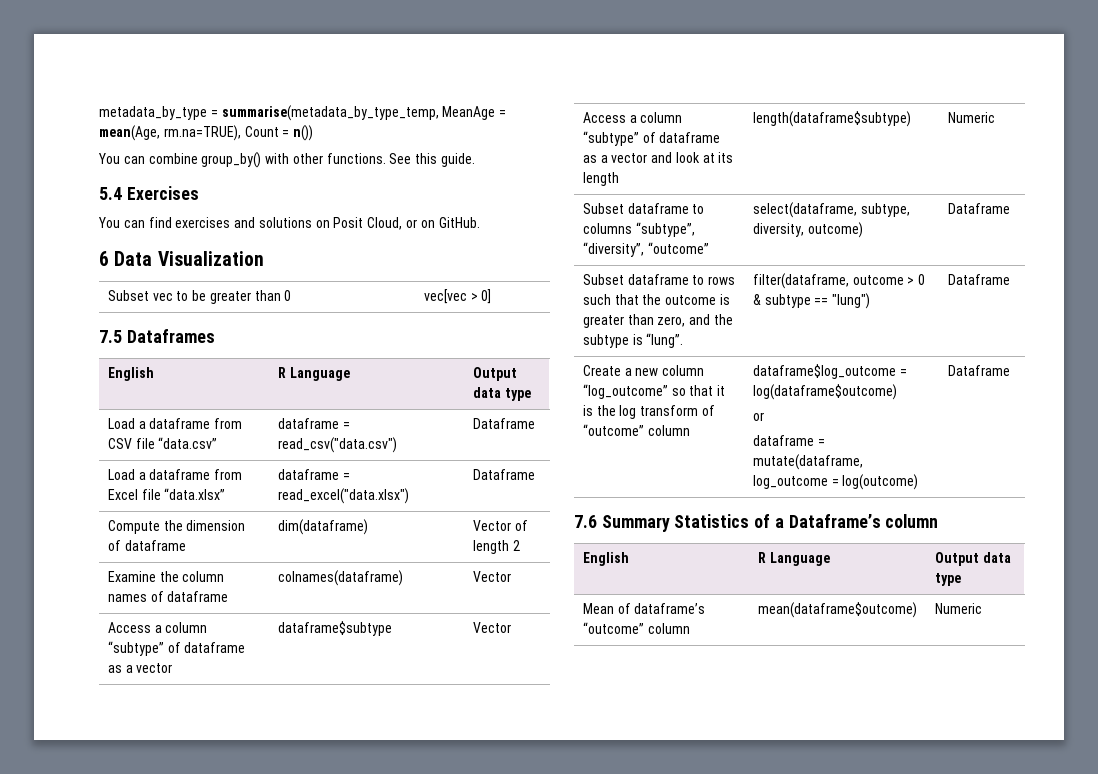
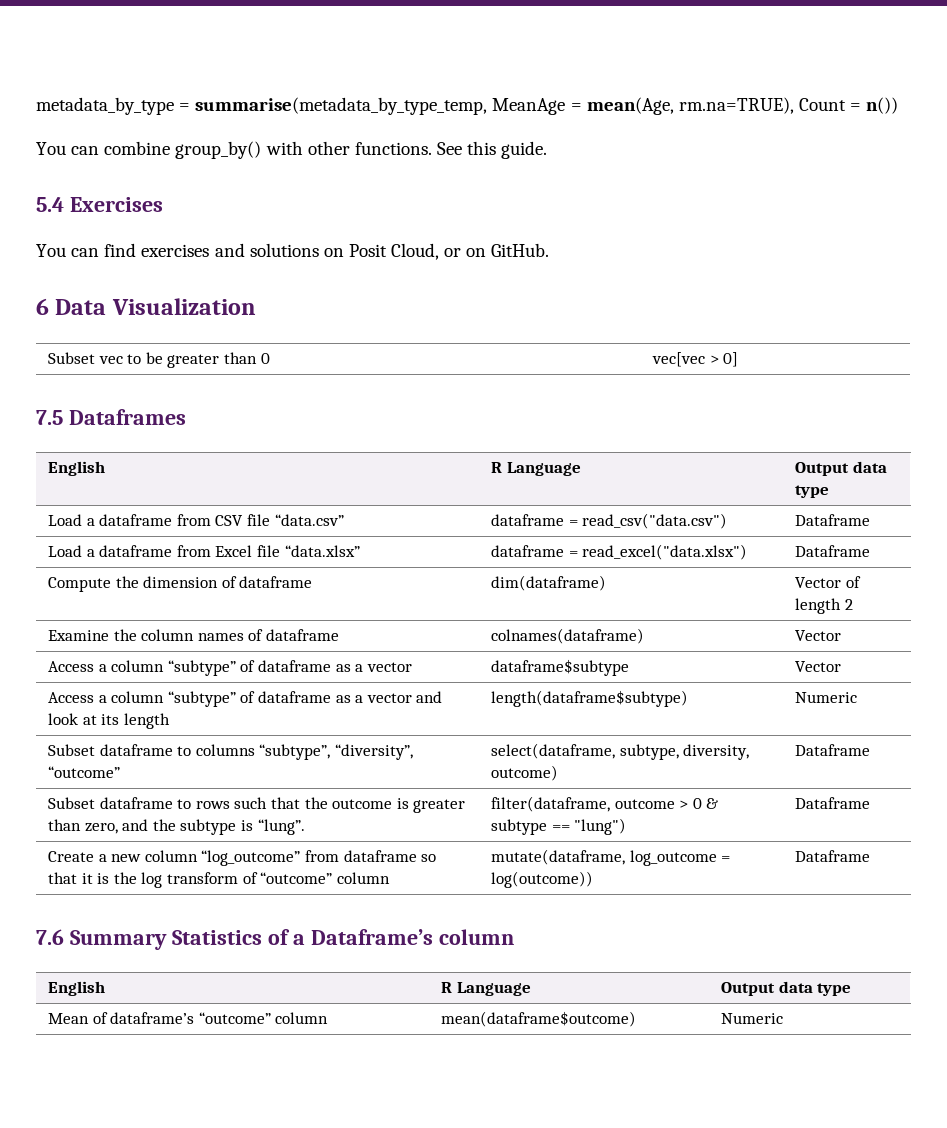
- Create a new column “log_outcome” so that it is the log transform of “outcome” column | dataframe$log_outcome = log(dataframe$outcome)
- or
- dataframe = mutate(dataframe, log_outcome = log(outcome) | Dataframe
+ Create a new column “log_outcome” from dataframe so that it is the log transform of “outcome” column | mutate(dataframe, log_outcome = log(outcome)) | Dataframe

